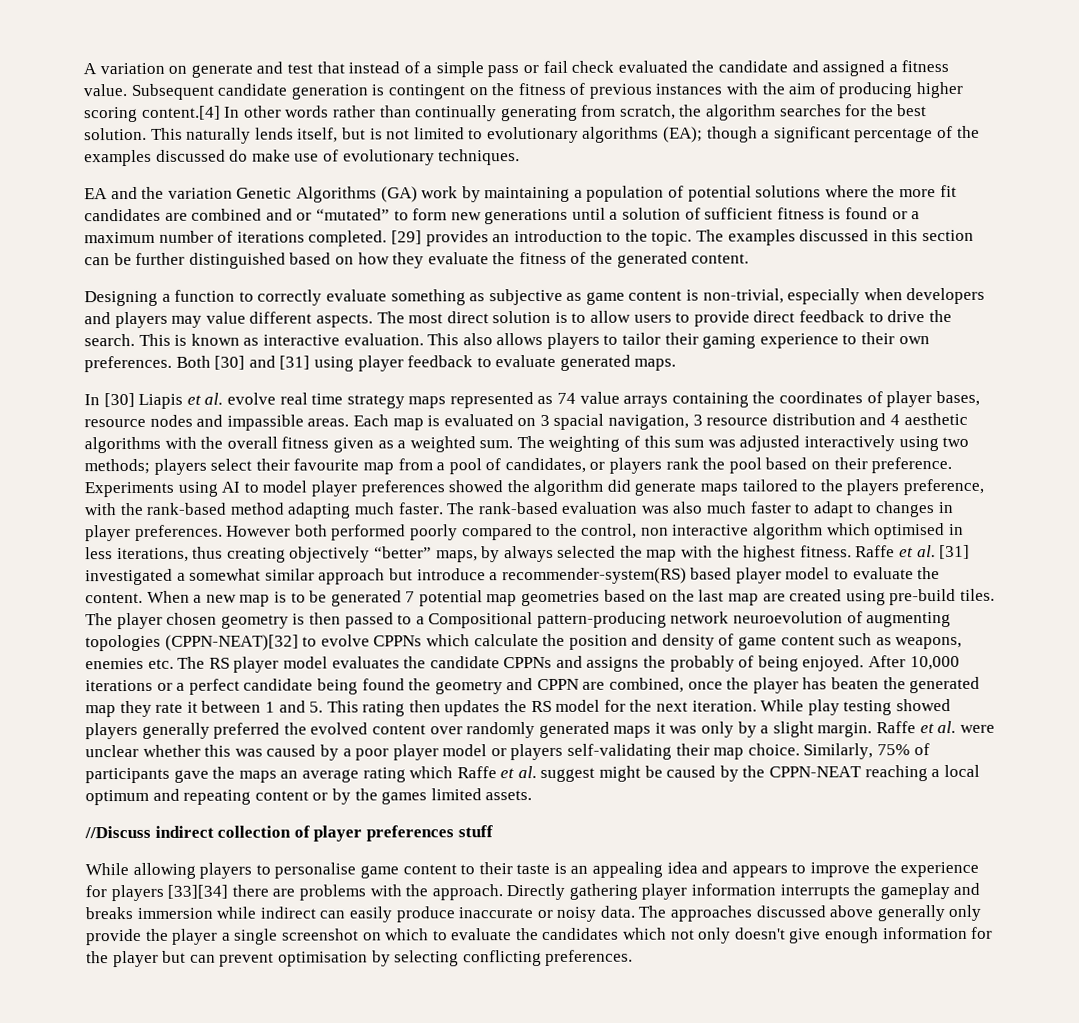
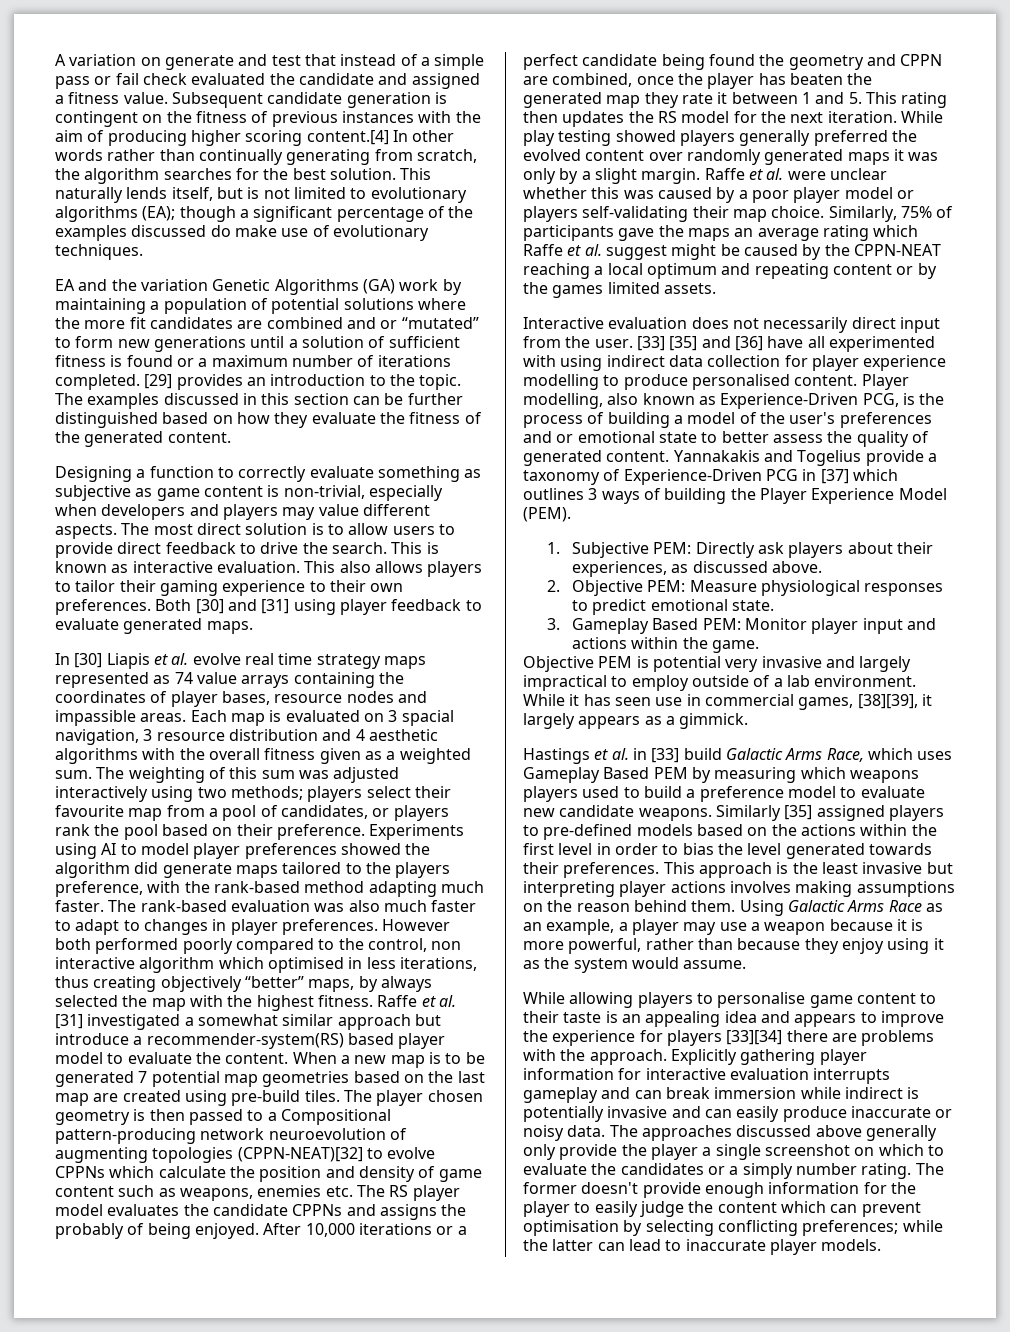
- //Discuss indirect collection of player preferences stuff
+ Interactive evaluation does not necessarily direct input from the user. [33] [35] and [36] have all experimented with using indirect data collection for player experience modelling to produce personalised content. Player modelling, also known as Experience-Driven PCG, is the process of building a model of the user's preferences and or emotional state to better assess the quality of generated content. Yannakakis and Togelius provide a taxonomy of Experience-Driven PCG in [37] which outlines 3 ways of building the Player Experience Model (PEM).
+ 1. Subjective PEM: Directly ask players about their experiences, as discussed above.
+ 2. Objective PEM: Measure physiological responses to predict emotional state.
+ 3. Gameplay Based PEM: Monitor player input and actions within the game.
+ Objective PEM is potential very invasive and largely impractical to employ outside of a lab environment. While it has seen use in commercial games, [38][39], it largely appears as a gimmick.
+ Hastings et al. in [33] build Galactic Arms Race, which uses Gameplay Based PEM by measuring which weapons players used to build a preference model to evaluate new candidate weapons. Similarly [35] assigned players to pre-defined models based on the actions within the first level in order to bias the level generated towards their preferences. This approach is the least invasive but interpreting player actions involves making assumptions on the reason behind them. Using Galactic Arms Race as an example, a player may use a weapon because it is more powerful, rather than because they enjoy using it as the system would assume.
- Directly gathering player information interrupts the gameplay and breaks immersion while indirect can easily produce inaccurate or noisy data.
+ Explicitly gathering player information for interactive evaluation interrupts gameplay and can break immersion while indirect is potentially invasive and can easily produce inaccurate or noisy data.
- The approaches discussed above generally only provide the player a single screenshot on which to evaluate the candidates which not only doesn't give enough information for the player but can prevent optimisation by selecting conflicting preferences.
+ The approaches discussed above generally only provide the player a single screenshot on which to evaluate the candidates or a simply number rating. The former doesn't provide enough information for the player to easily judge the content which can prevent optimisation by selecting conflicting preferences; while the latter can lead to inaccurate player models.

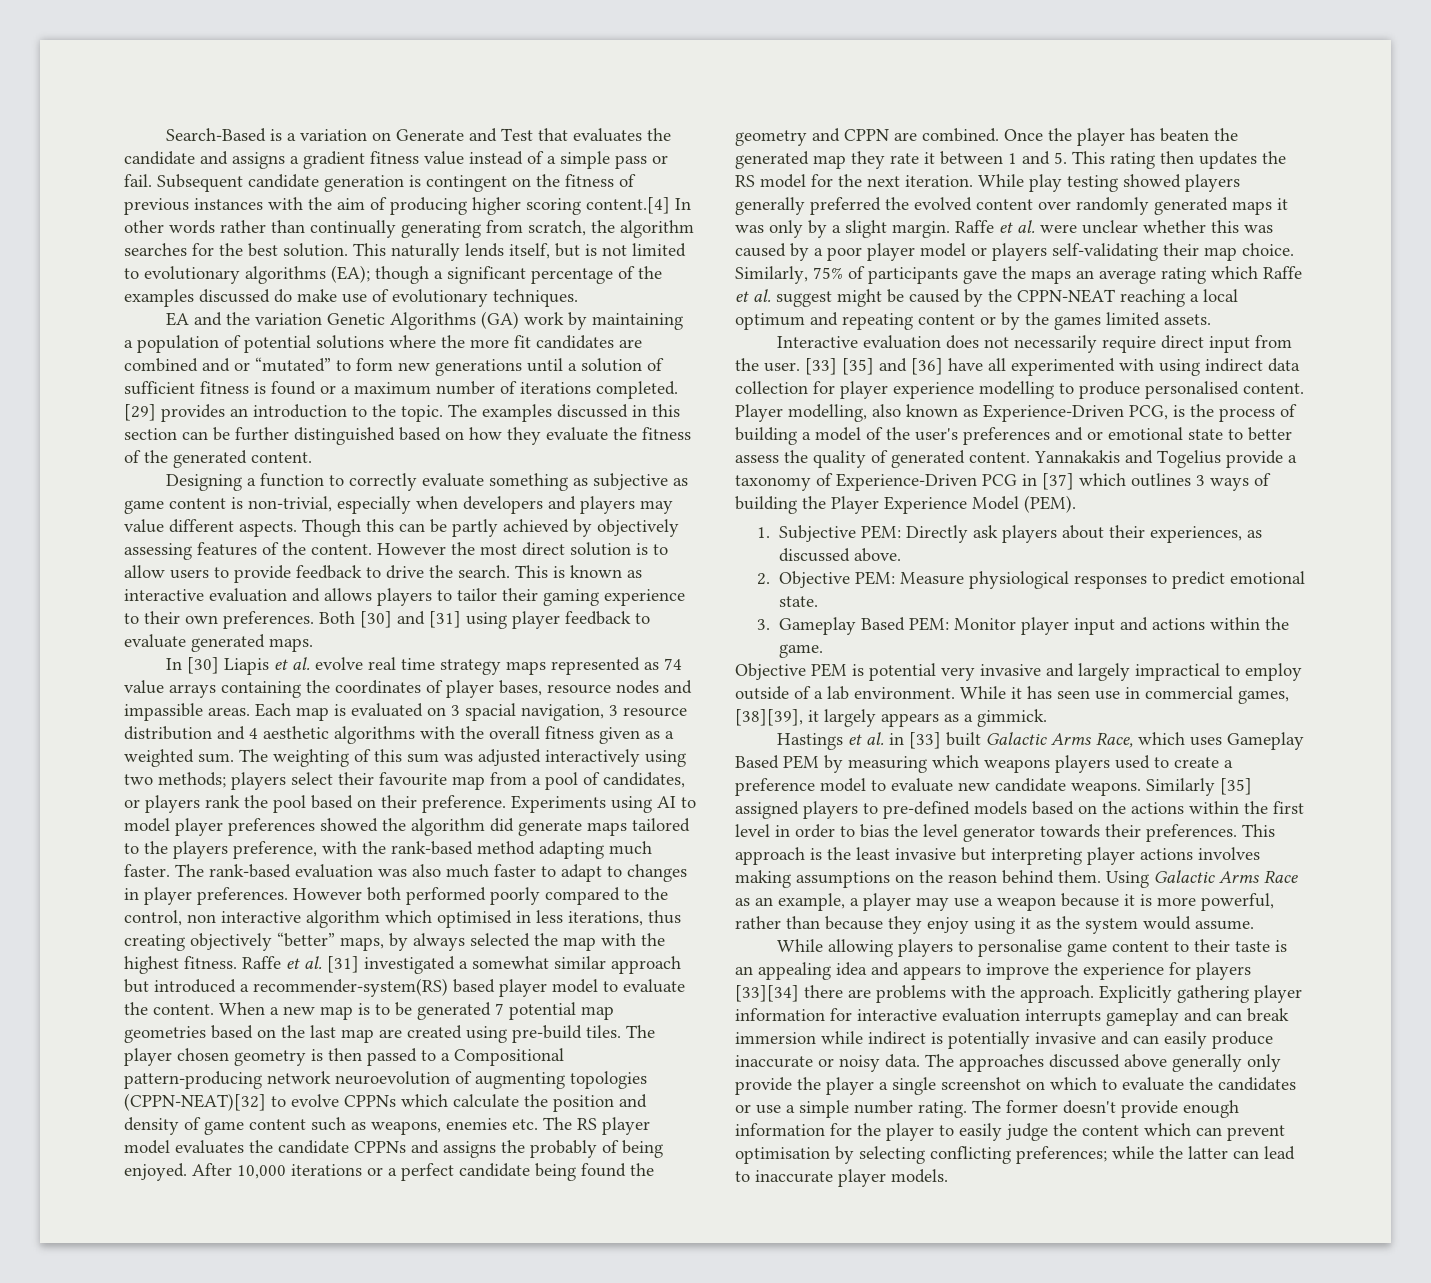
- A variation on generate and test that instead of a simple pass or fail check evaluated the candidate and assigned a fitness value.
+ Search-Based is a variation on Generate and Test that evaluates the candidate and assigns a gradient fitness value instead of a simple pass or fail.
- The most direct solution is to allow users to provide direct feedback to drive the search.
+ Though this can be partly achieved by objectively assessing features of the content. However the most direct solution is to allow users to provide feedback to drive the search.
- This is known as interactive evaluation. This also allows players to tailor their gaming experience to their own preferences.
+ This is known as interactive evaluation and allows players to tailor their gaming experience to their own preferences.
- Raffe et al. [31] investigated a somewhat similar approach but introduce a recommender-system(RS) based player model to evaluate the content.
+ Raffe et al. [31] investigated a somewhat similar approach but introduced a recommender-system(RS) based player model to evaluate the content.
- After 10,000 iterations or a perfect candidate being found the geometry and CPPN are combined, once the player has beaten the generated map they rate it between 1 and 5. This rating then updates the RS model for the next iteration.
+ After 10,000 iterations or a perfect candidate being found the geometry and CPPN are combined. Once the player has beaten the generated map they rate it between 1 and 5. This rating then updates the RS model for the next iteration.
- Interactive evaluation does not necessarily direct input from the user.
+ Interactive evaluation does not necessarily require direct input from the user.
- Hastings et al. in [33] build Galactic Arms Race, which uses Gameplay Based PEM by measuring which weapons players used to build a preference model to evaluate new candidate weapons.
+ Hastings et al. in [33] built Galactic Arms Race, which uses Gameplay Based PEM by measuring which weapons players used to create a preference model to evaluate new candidate weapons.
- Similarly [35] assigned players to pre-defined models based on the actions within the first level in order to bias the level generated towards their preferences.
+ Similarly [35] assigned players to pre-defined models based on the actions within the first level in order to bias the level generator towards their preferences.
- The approaches discussed above generally only provide the player a single screenshot on which to evaluate the candidates or a simply number rating.
+ The approaches discussed above generally only provide the player a single screenshot on which to evaluate the candidates or use a simple number rating.

